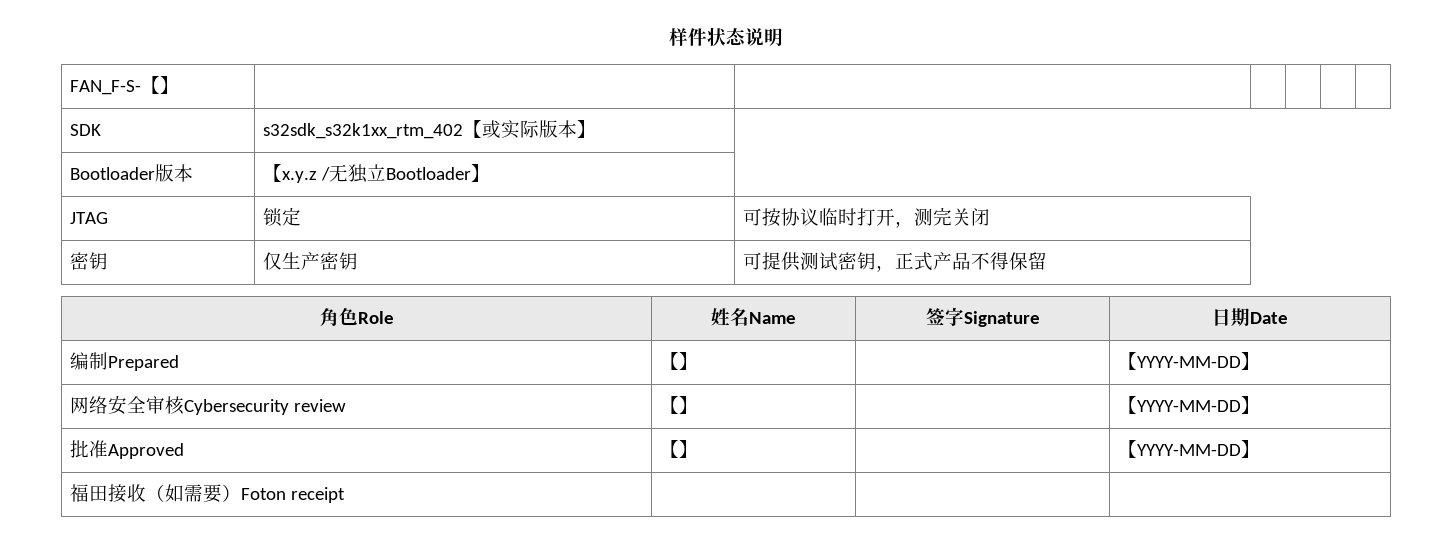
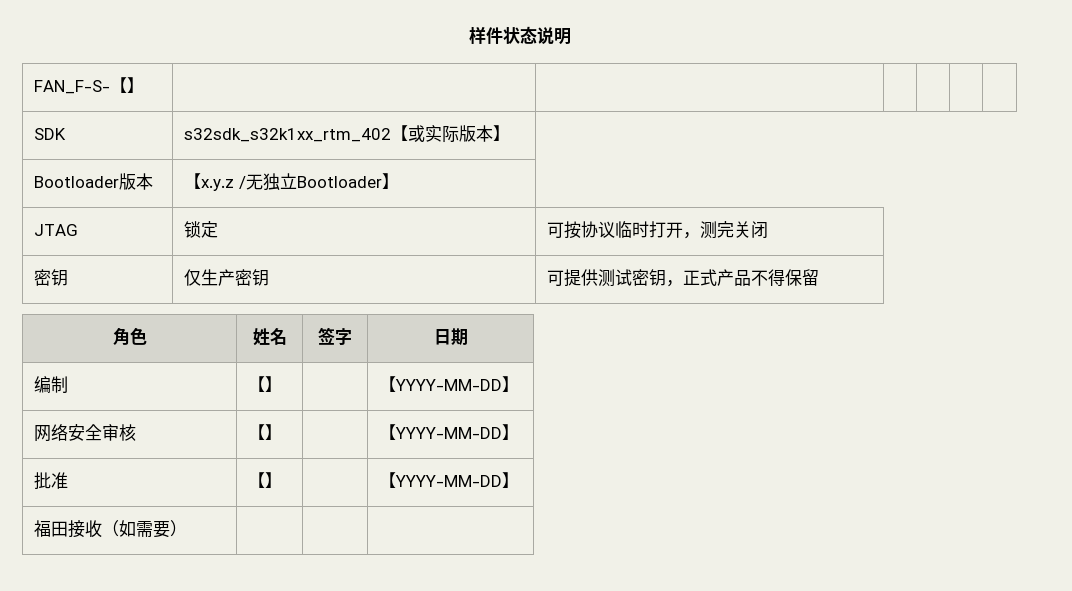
- 角色Role | 姓名Name | 签字Signature | 日期Date
+ 角色 | 姓名 | 签字 | 日期
- 编制Prepared | 【】 | | 【YYYY-MM-DD】
+ 编制 | 【】 | | 【YYYY-MM-DD】
- 网络安全审核Cybersecurity review | 【】 | | 【YYYY-MM-DD】
+ 网络安全审核 | 【】 | | 【YYYY-MM-DD】
- 批准Approved | 【】 | | 【YYYY-MM-DD】
+ 批准 | 【】 | | 【YYYY-MM-DD】
- 福田接收（如需要）Foton receipt | | |
+ 福田接收（如需要） | | |

